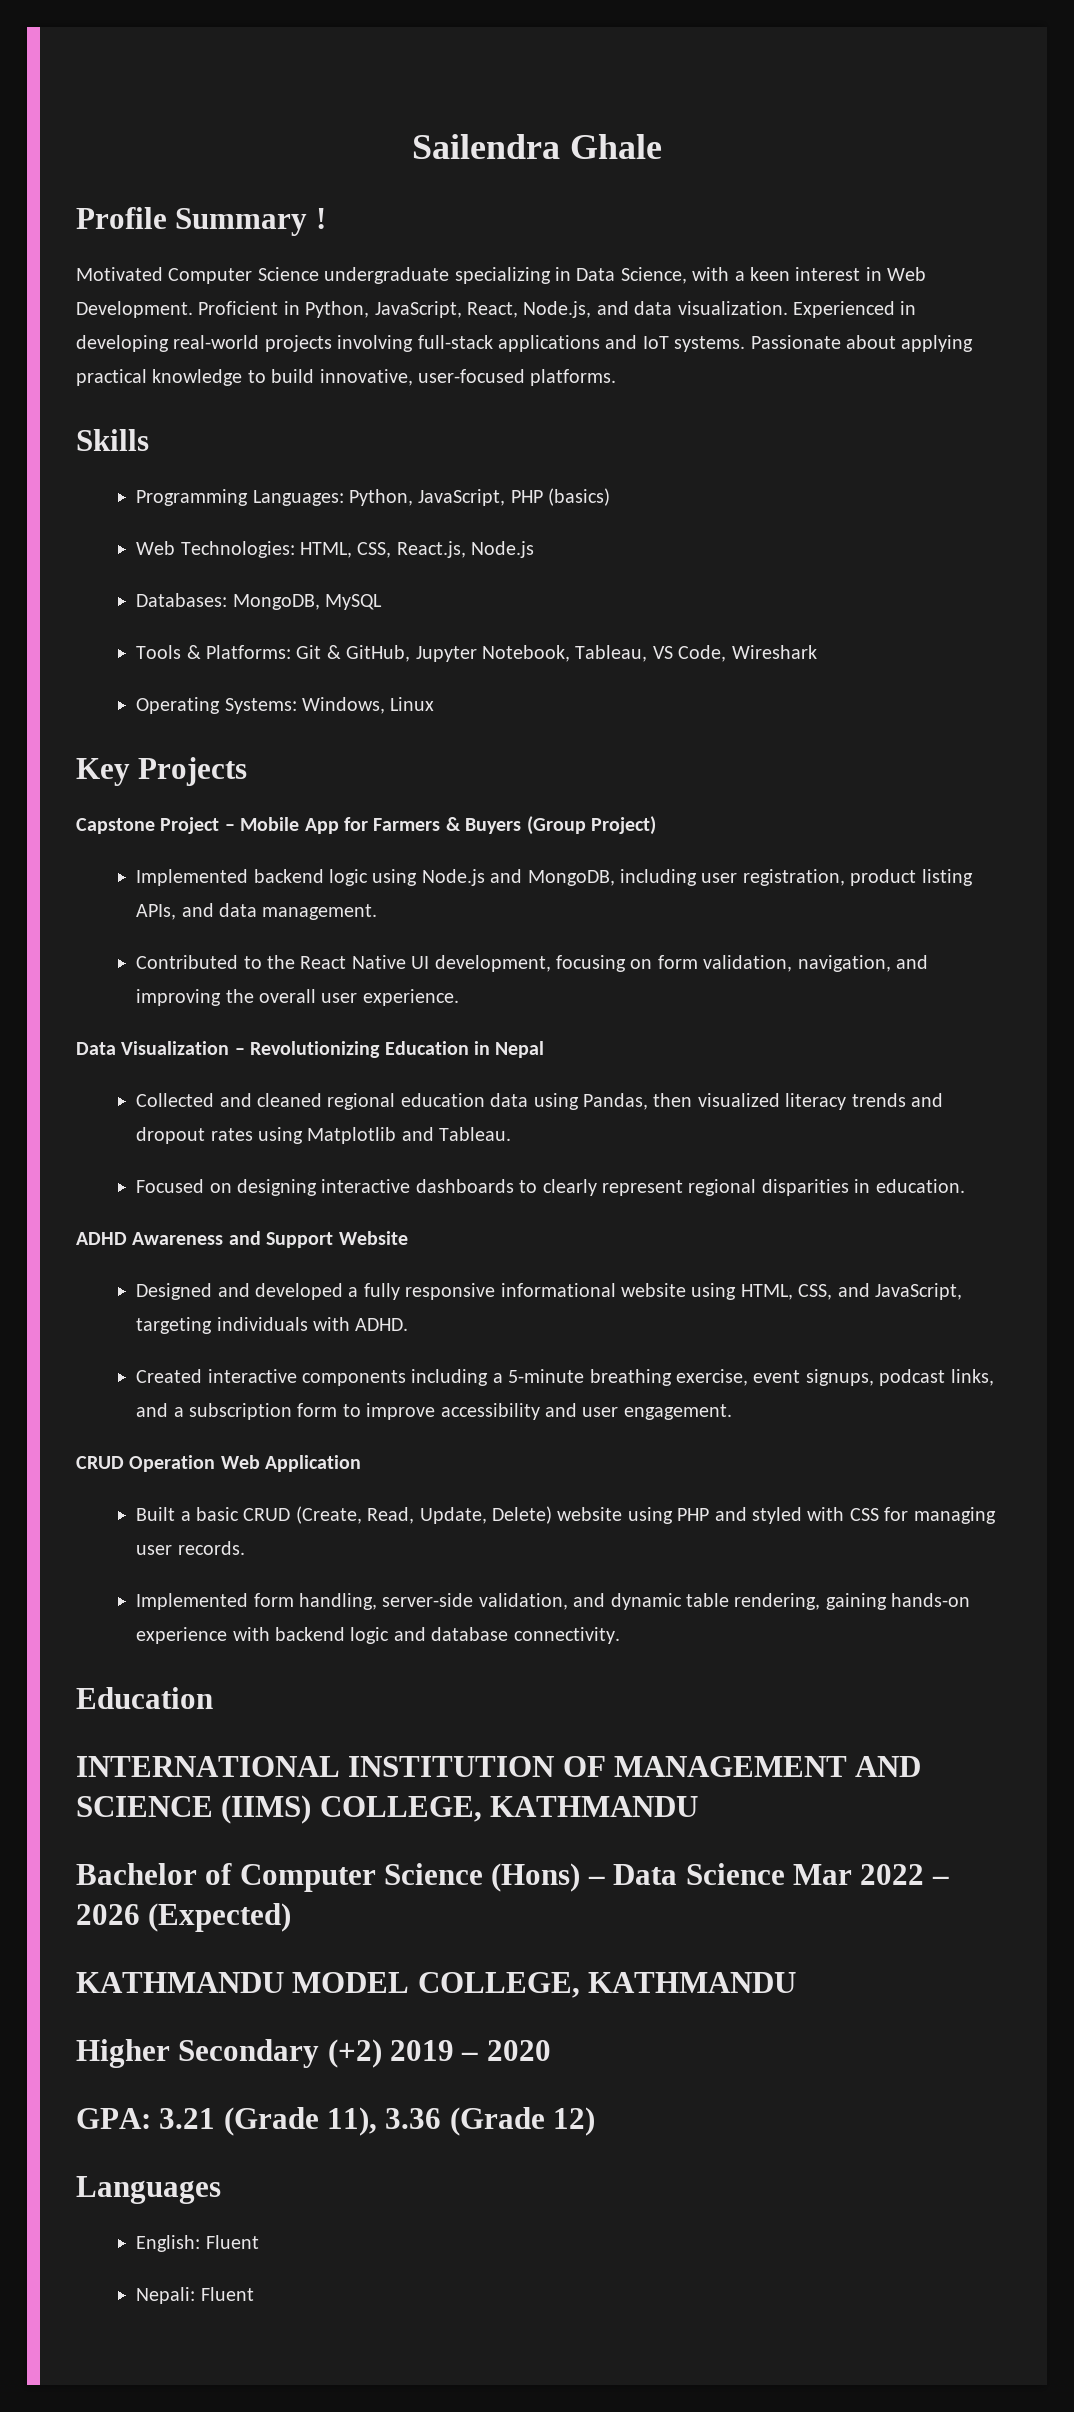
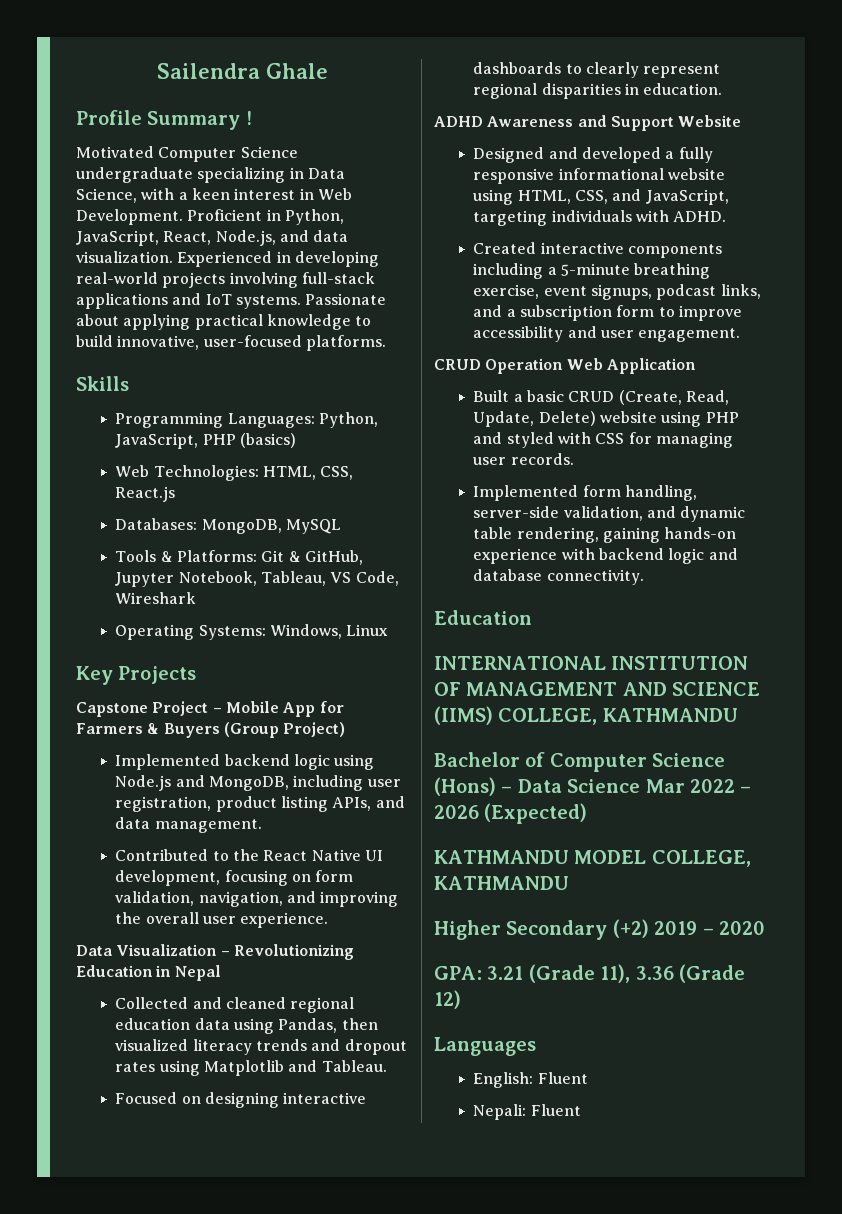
- Web Technologies: HTML, CSS, React.js, Node.js
+ Web Technologies: HTML, CSS, React.js

